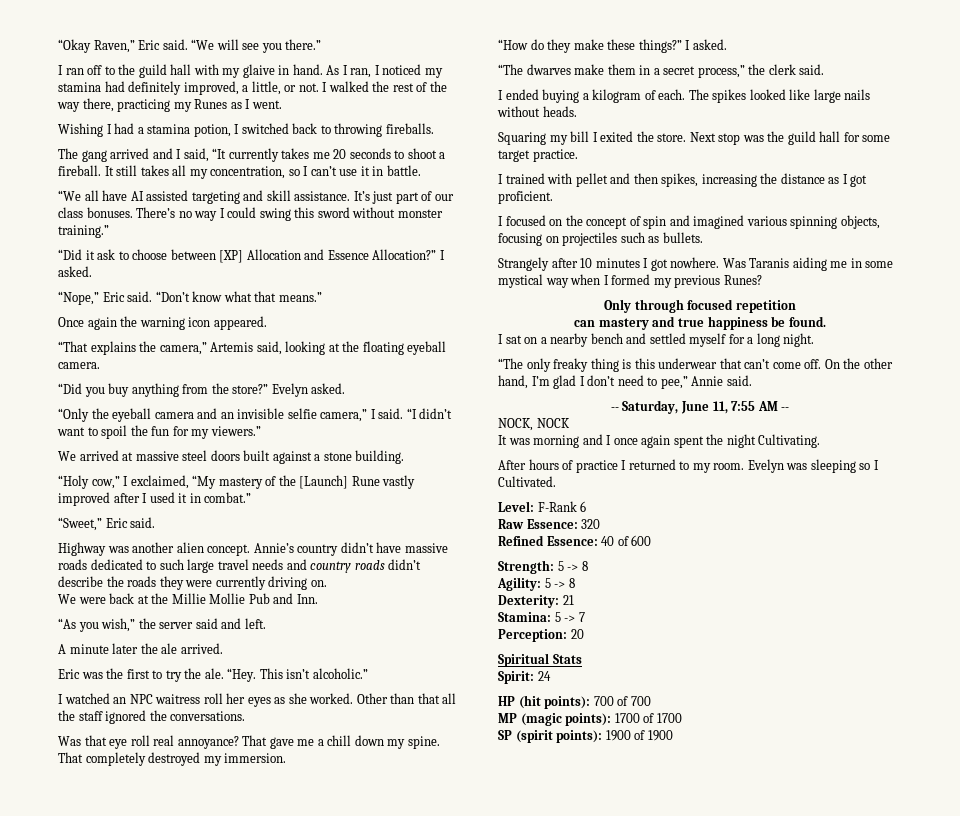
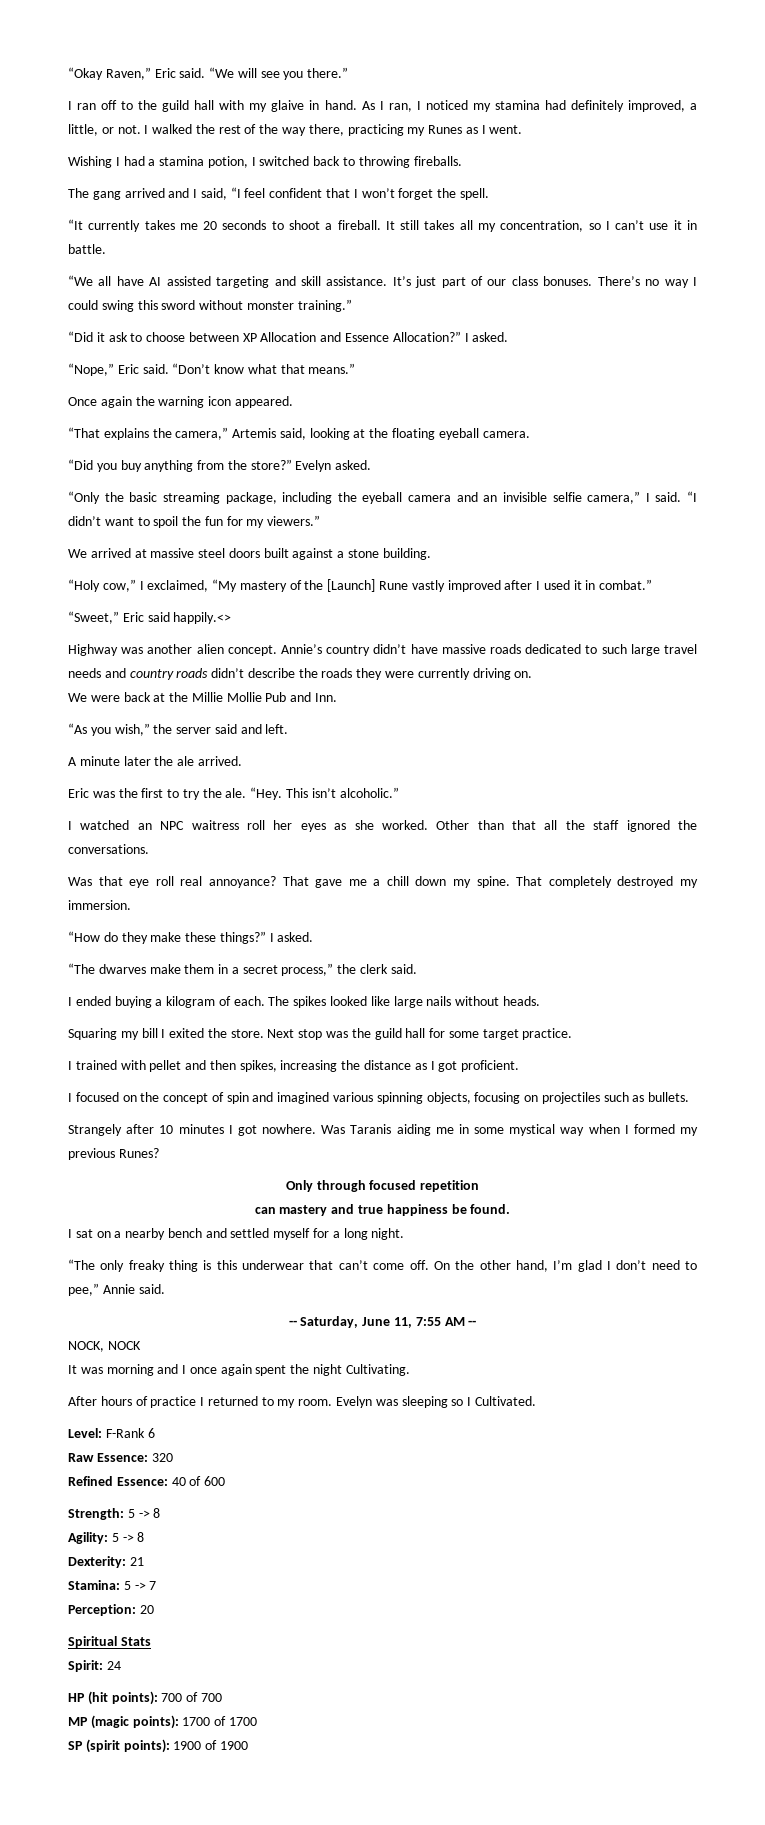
- The gang arrived and I said, “It currently takes me 20 seconds to shoot a fireball.
+ The gang arrived and I said, “I feel confident that I won’t forget the spell.
+ “It currently takes me 20 seconds to shoot a fireball.
- “Did it ask to choose between [XP] Allocation and Essence Allocation?”
+ “Did it ask to choose between XP Allocation and Essence Allocation?”
- “Only the eyeball camera and an invisible selfie camera,” I said.
+ “Only the basic streaming package, including the eyeball camera and an invisible selfie camera,” I said.
- “Sweet,” Eric said.
+ “Sweet,” Eric said happily.<>

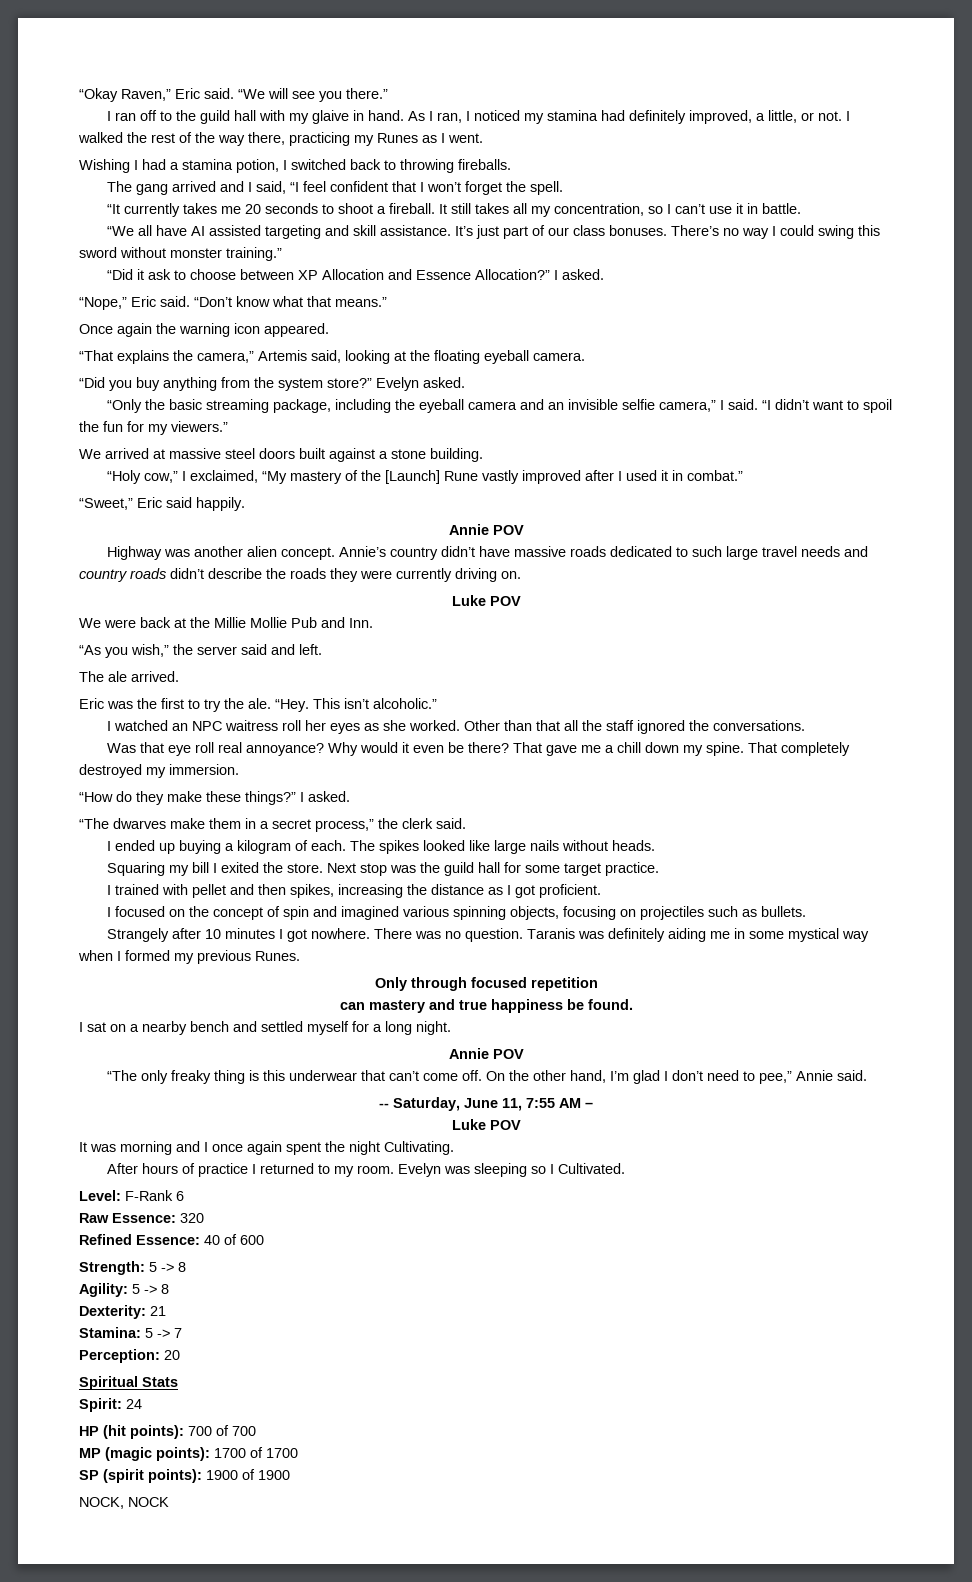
- “Did you buy anything from the store?”
+ “Did you buy anything from the system store?”
- “Sweet,” Eric said happily.<>
+ “Sweet,” Eric said happily.
+ Annie POV
  Annie’s country didn’t have massive roads dedicated to such large travel needs and country roads didn’t describe the roads they were currently driving on.
+ Luke POV
- A minute later the ale arrived.
+ The ale arrived.
+ Why would it even be there?
- I ended buying a kilogram of each.
+ I ended up buying a kilogram of each.
- Was Taranis aiding me in some mystical way when I formed my previous Runes?
+ There was no question. Taranis was definitely aiding me in some mystical way when I formed my previous Runes.
  I sat on a nearby bench and settled myself for a long night.
+ Annie POV
- -- Saturday, June 11, 7:55 AM --
- NOCK, NOCK
+ -- Saturday, June 11, 7:55 AM –
+ Luke POV
+ NOCK, NOCK

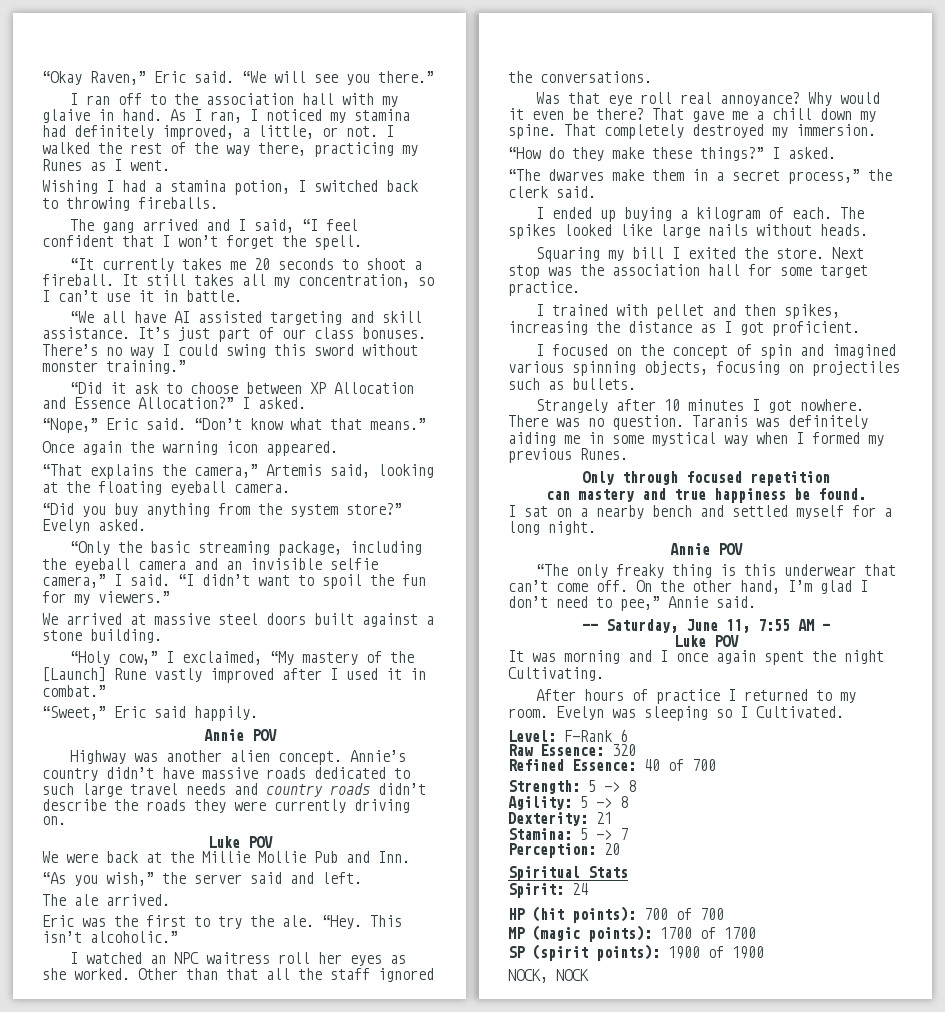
- I ran off to the guild hall with my glaive in hand.
+ I ran off to the association hall with my glaive in hand.
- Next stop was the guild hall for some target practice.
+ Next stop was the association hall for some target practice.
- Refined Essence: 40 of 600
+ Refined Essence: 40 of 700

